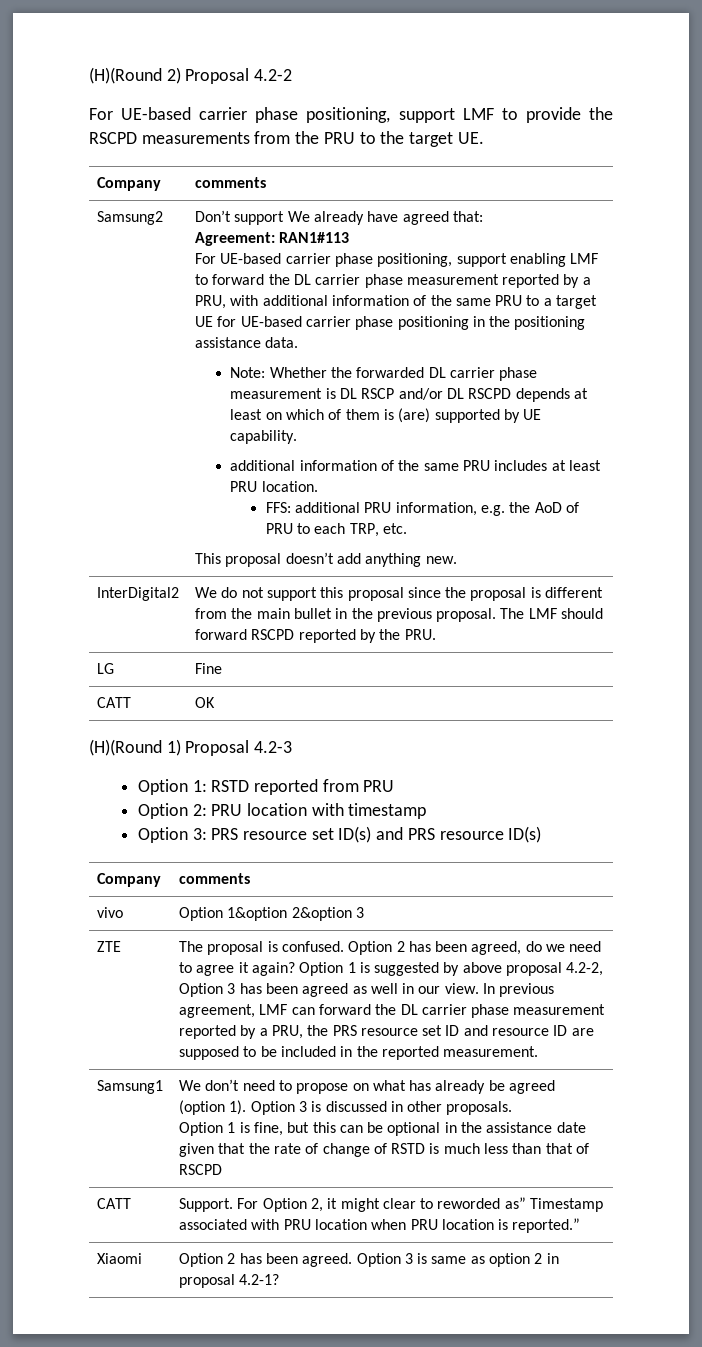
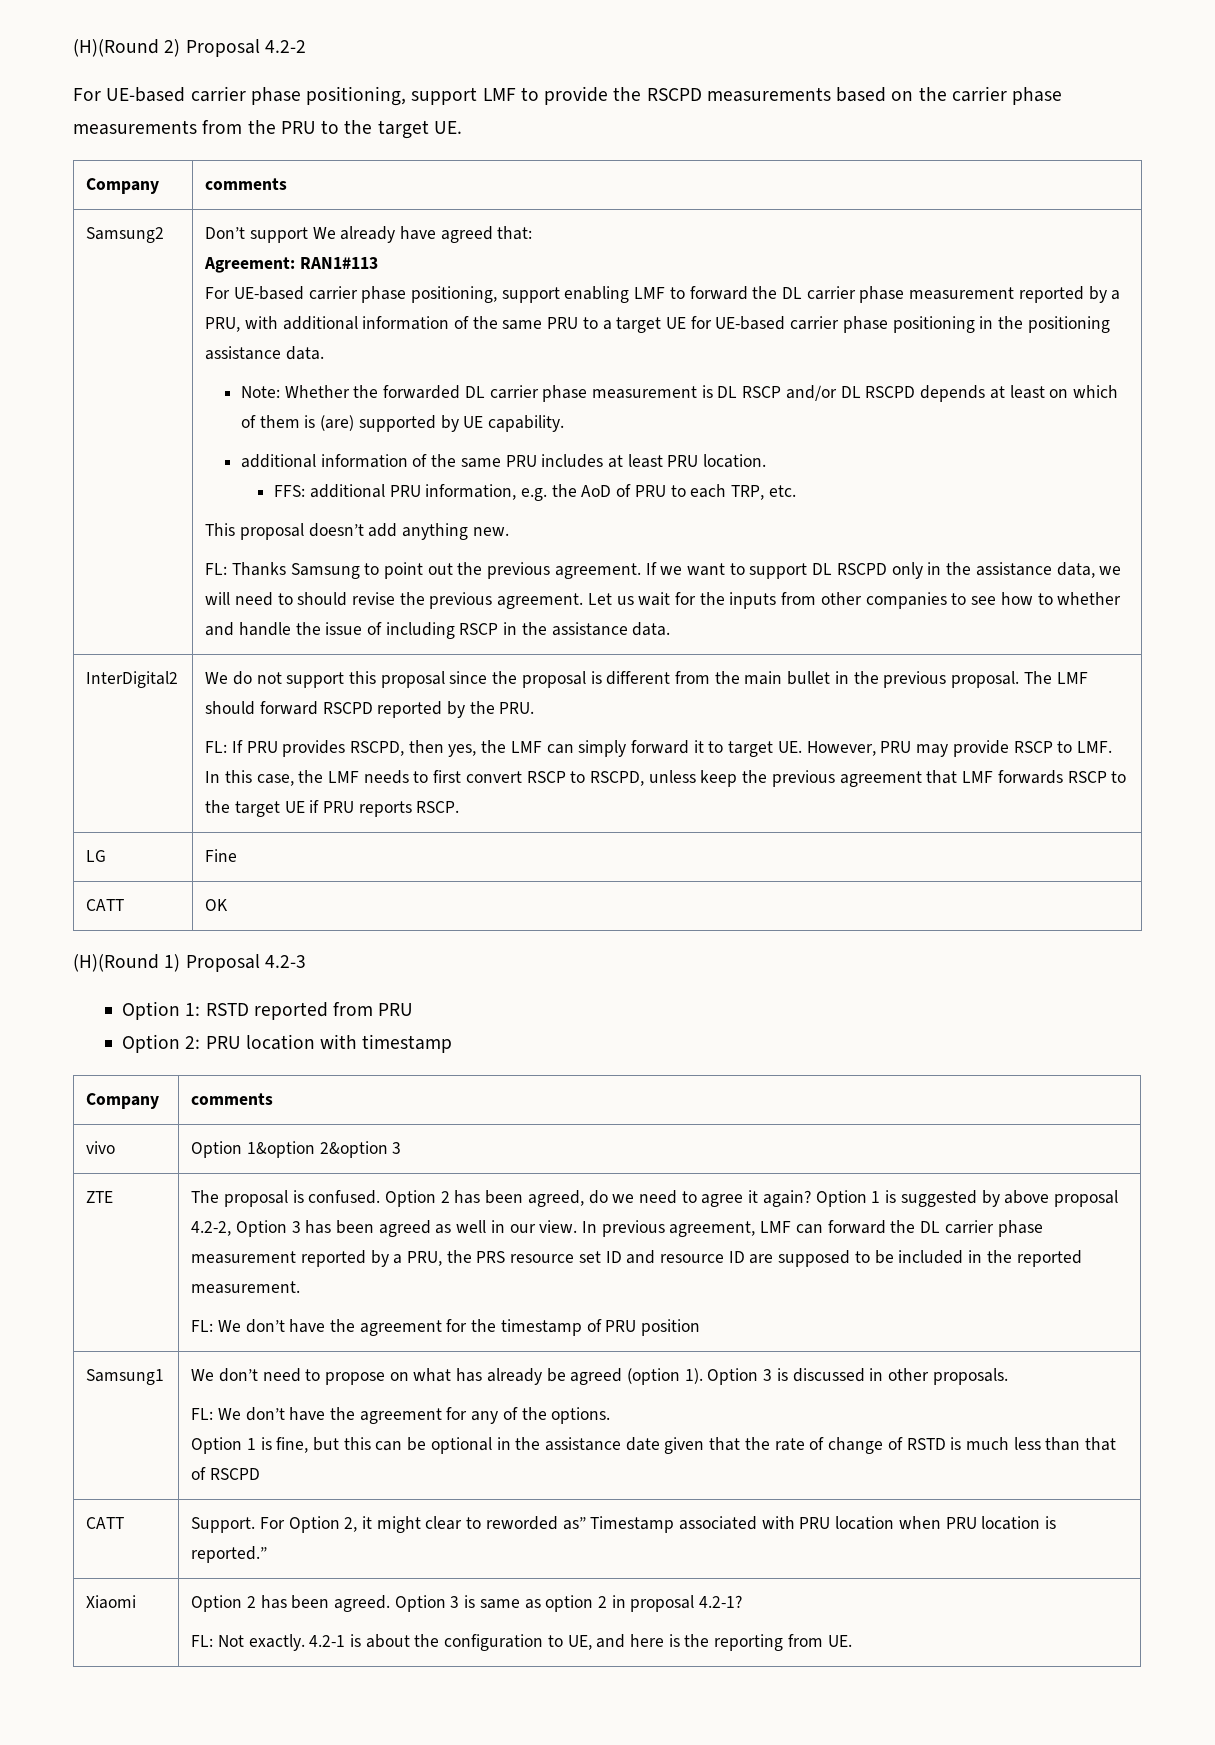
- For UE-based carrier phase positioning, support LMF to provide the RSCPD measurements from the PRU to the target UE.
+ For UE-based carrier phase positioning, support LMF to provide the RSCPD measurements based on the carrier phase measurements from the PRU to the target UE.
+ FL: Thanks Samsung to point out the previous agreement. If we want to support DL RSCPD only in the assistance data, we will need to should revise the previous agreement. Let us wait for the inputs from other companies to see how to whether and handle the issue of including RSCP in the assistance data.
+ FL: If PRU provides RSCPD, then yes, the LMF can simply forward it to target UE. However, PRU may provide RSCP to LMF. In this case, the LMF needs to first convert RSCP to RSCPD, unless keep the previous agreement that LMF forwards RSCP to the target UE if PRU reports RSCP.
- Option 3: PRS resource set ID(s) and PRS resource ID(s)
+ FL: We don’t have the agreement for the timestamp of PRU position
+ FL: We don’t have the agreement for any of the options.
  Xiaomi | Option 2 has been agreed. Option 3 is same as option 2 in proposal 4.2-1?
+ FL: Not exactly. 4.2-1 is about the configuration to UE, and here is the reporting from UE.

